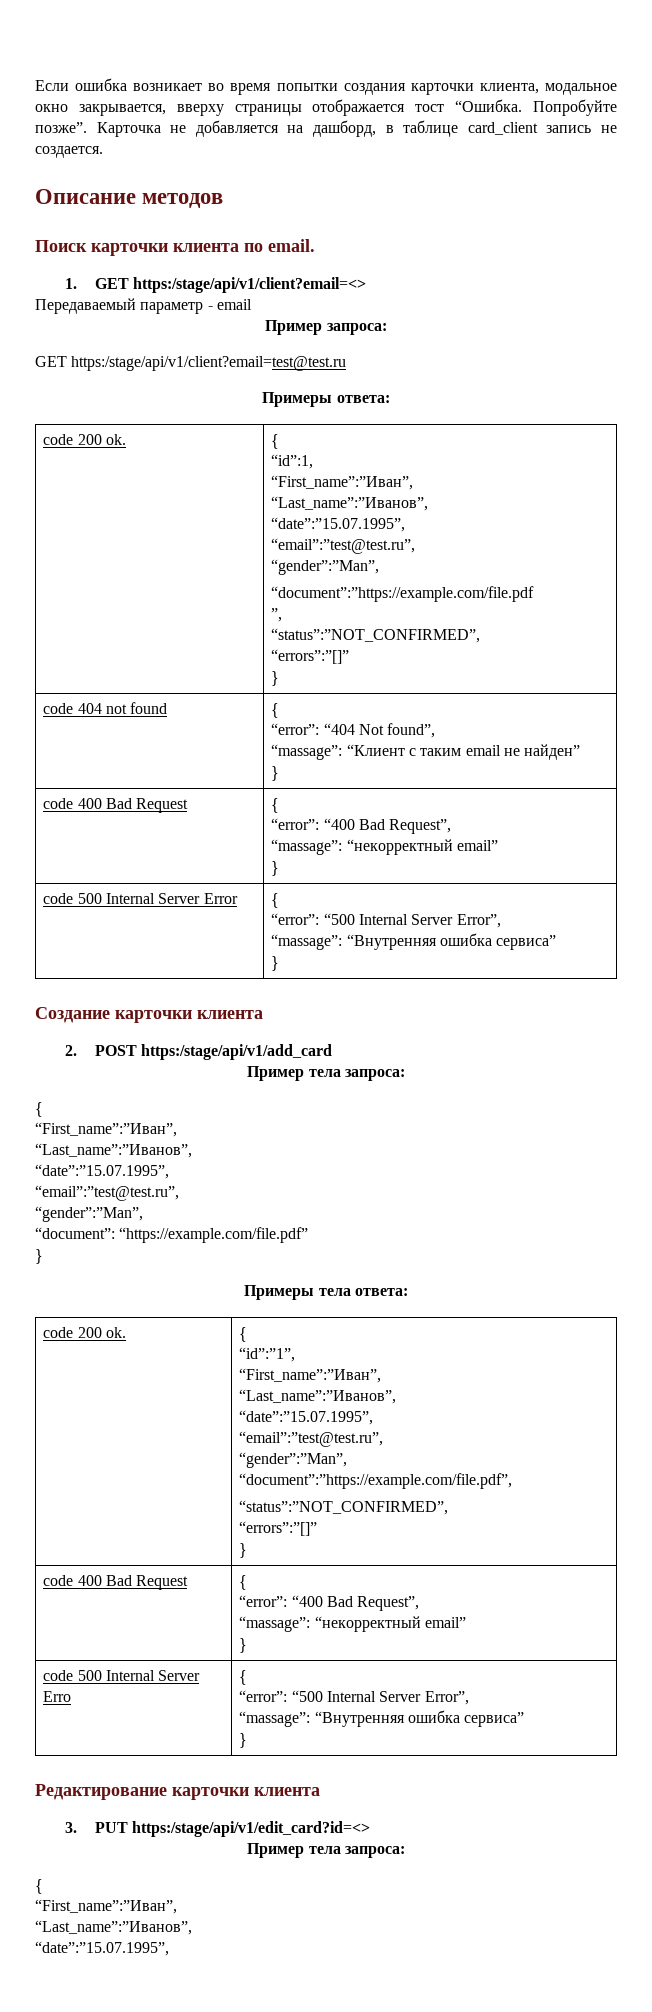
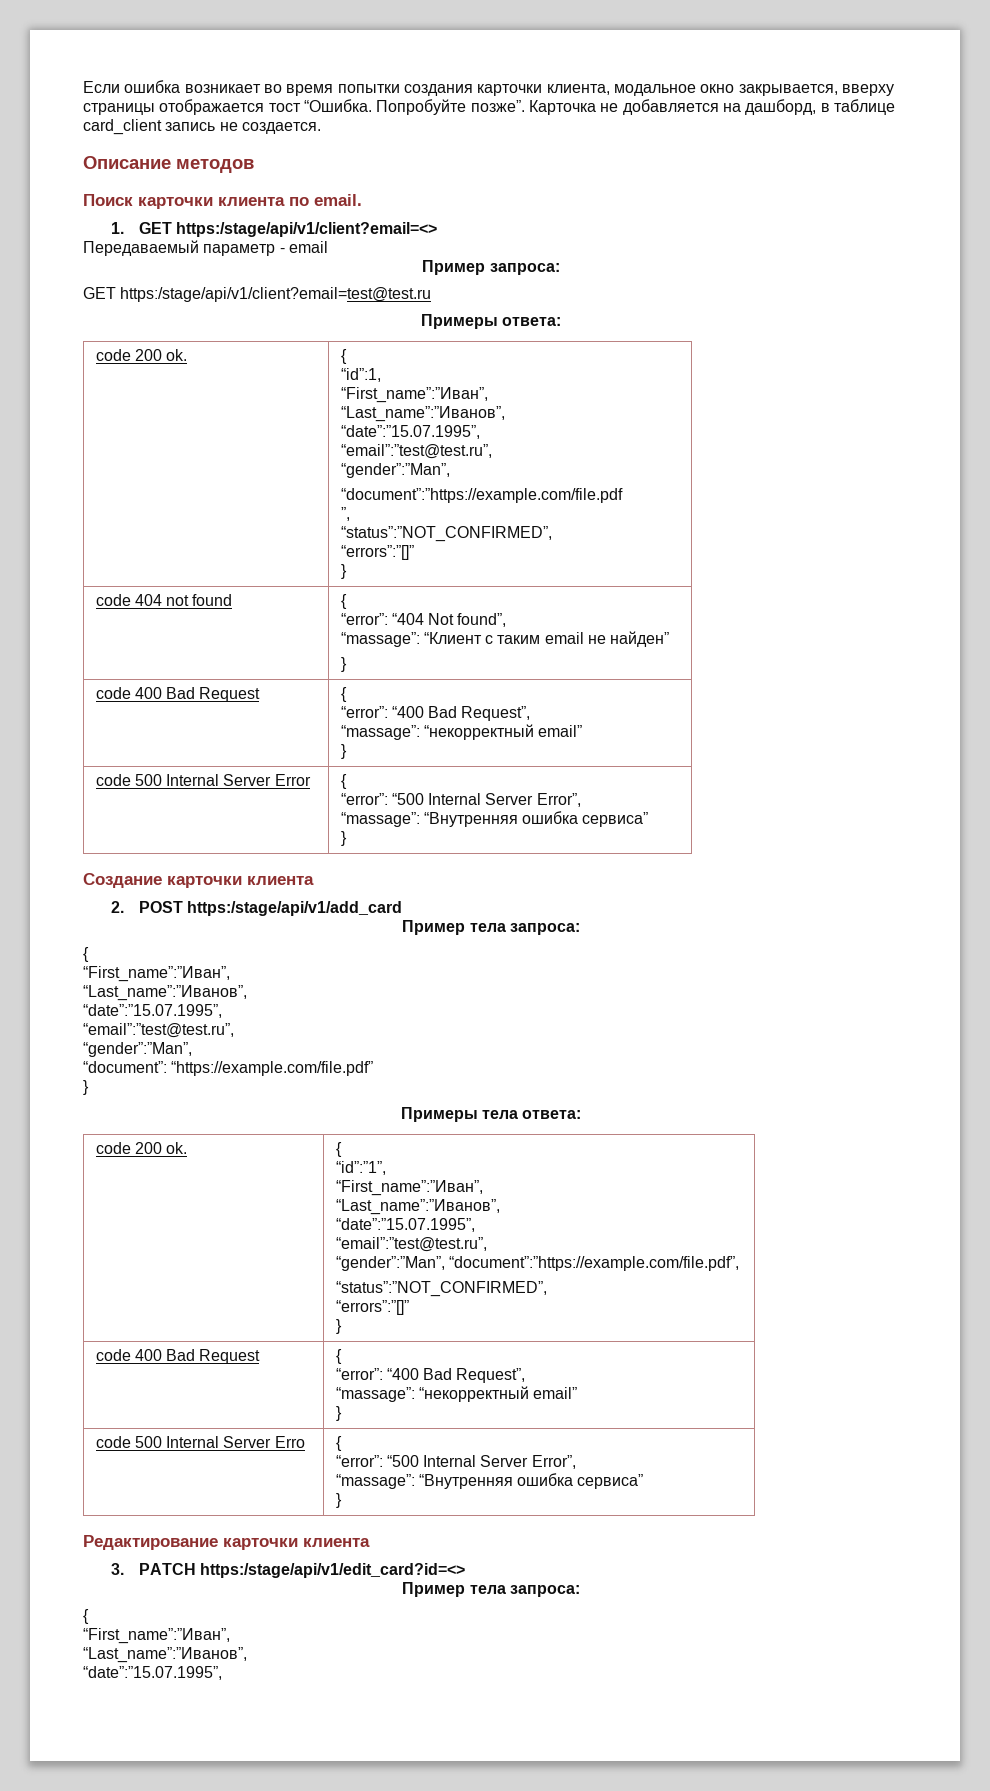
- 3. PUT https:/stage/api/v1/edit_card?id=<>
+ 3. PATCH https:/stage/api/v1/edit_card?id=<>

